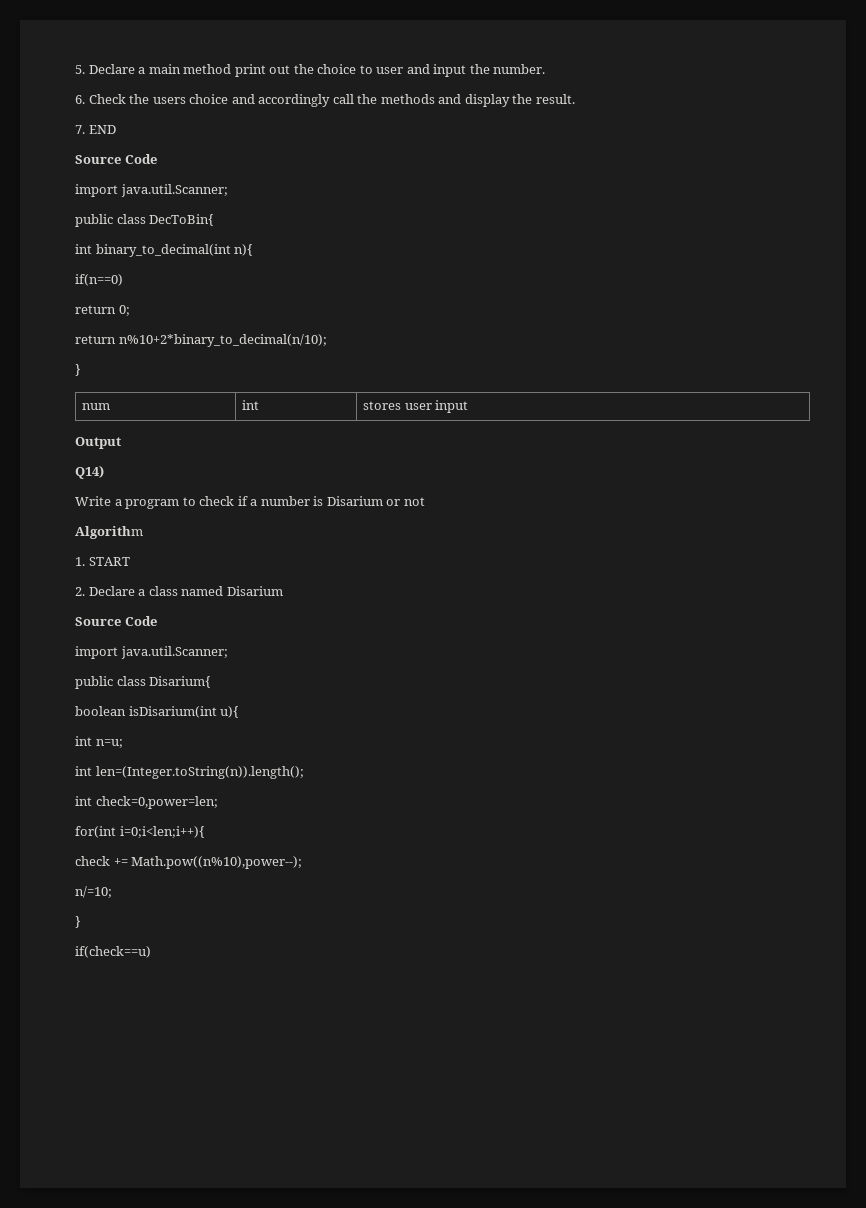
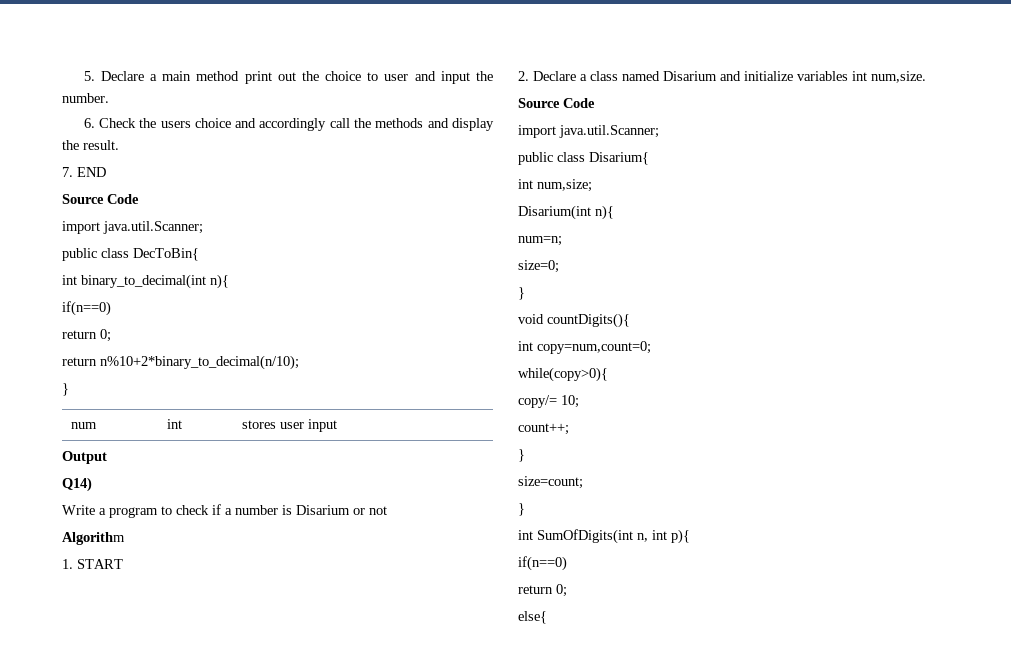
- 2. Declare a class named Disarium
+ 2. Declare a class named Disarium and initialize variables int num,size.
- boolean isDisarium(int u){
- int n=u;
- int len=(Integer.toString(n)).length();
- int check=0,power=len;
- for(int i=0;i<len;i++){
- check += Math.pow((n%10),power--);
- n/=10;
+ int num,size;
+ Disarium(int n){
+ num=n;
+ size=0;
  }
- if(check==u)
+ void countDigits(){
+ int copy=num,count=0;
+ while(copy>0){
+ copy/= 10;
+ count++;
+ }
+ size=count;
+ }
+ int SumOfDigits(int n, int p){
+ if(n==0)
+ return 0;
+ else{

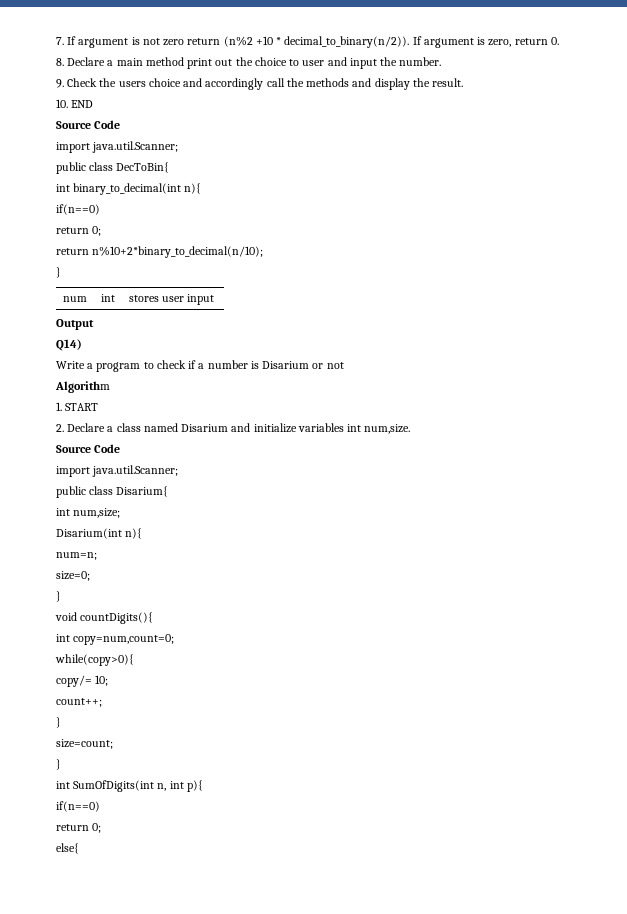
- 5. Declare a main method print out the choice to user and input the number.
+ 7. If argument is not zero return (n%2 +10 * decimal_to_binary(n/2)). If argument is zero, return 0.
+ 8. Declare a main method print out the choice to user and input the number.
- 6. Check the users choice and accordingly call the methods and display the result.
+ 9. Check the users choice and accordingly call the methods and display the result.
- 7. END
+ 10. END

